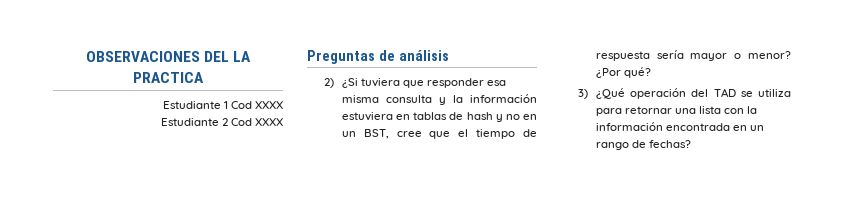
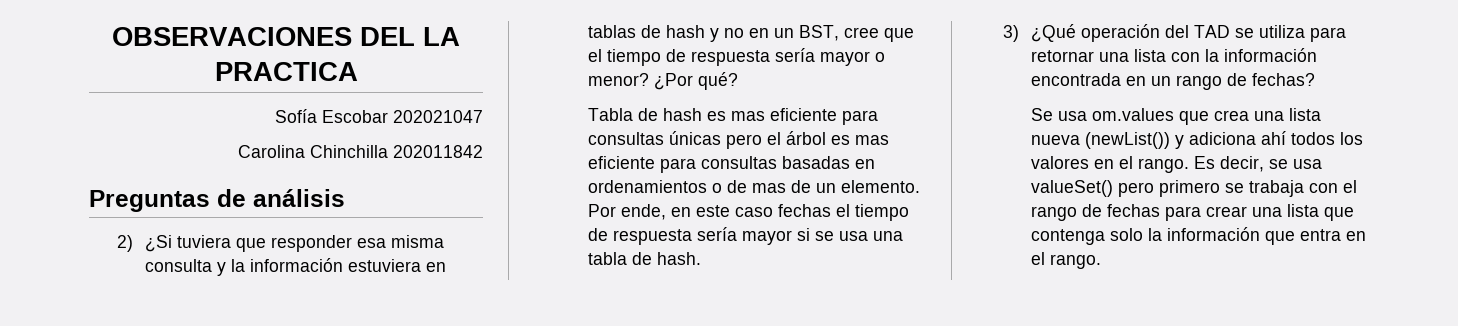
- Estudiante 1 Cod XXXX
- Estudiante 2 Cod XXXX
+ Sofía Escobar 202021047
+ Carolina Chinchilla 202011842
+ Tabla de hash es mas eficiente para consultas únicas pero el árbol es mas eficiente para consultas basadas en ordenamientos o de mas de un elemento. Por ende, en este caso fechas el tiempo de respuesta sería mayor si se usa una tabla de hash.
+ Se usa om.values que crea una lista nueva (newList()) y adiciona ahí todos los valores en el rango. Es decir, se usa valueSet() pero primero se trabaja con el rango de fechas para crear una lista que contenga solo la información que entra en el rango.

